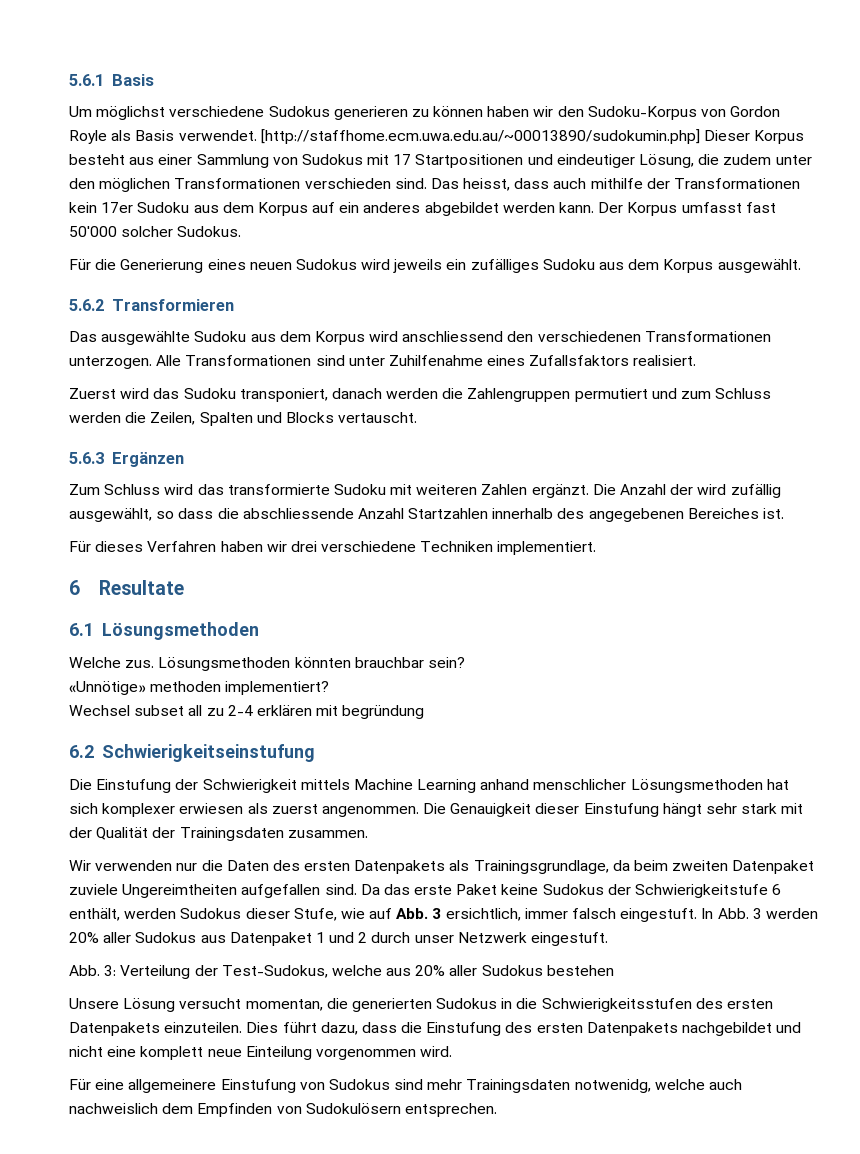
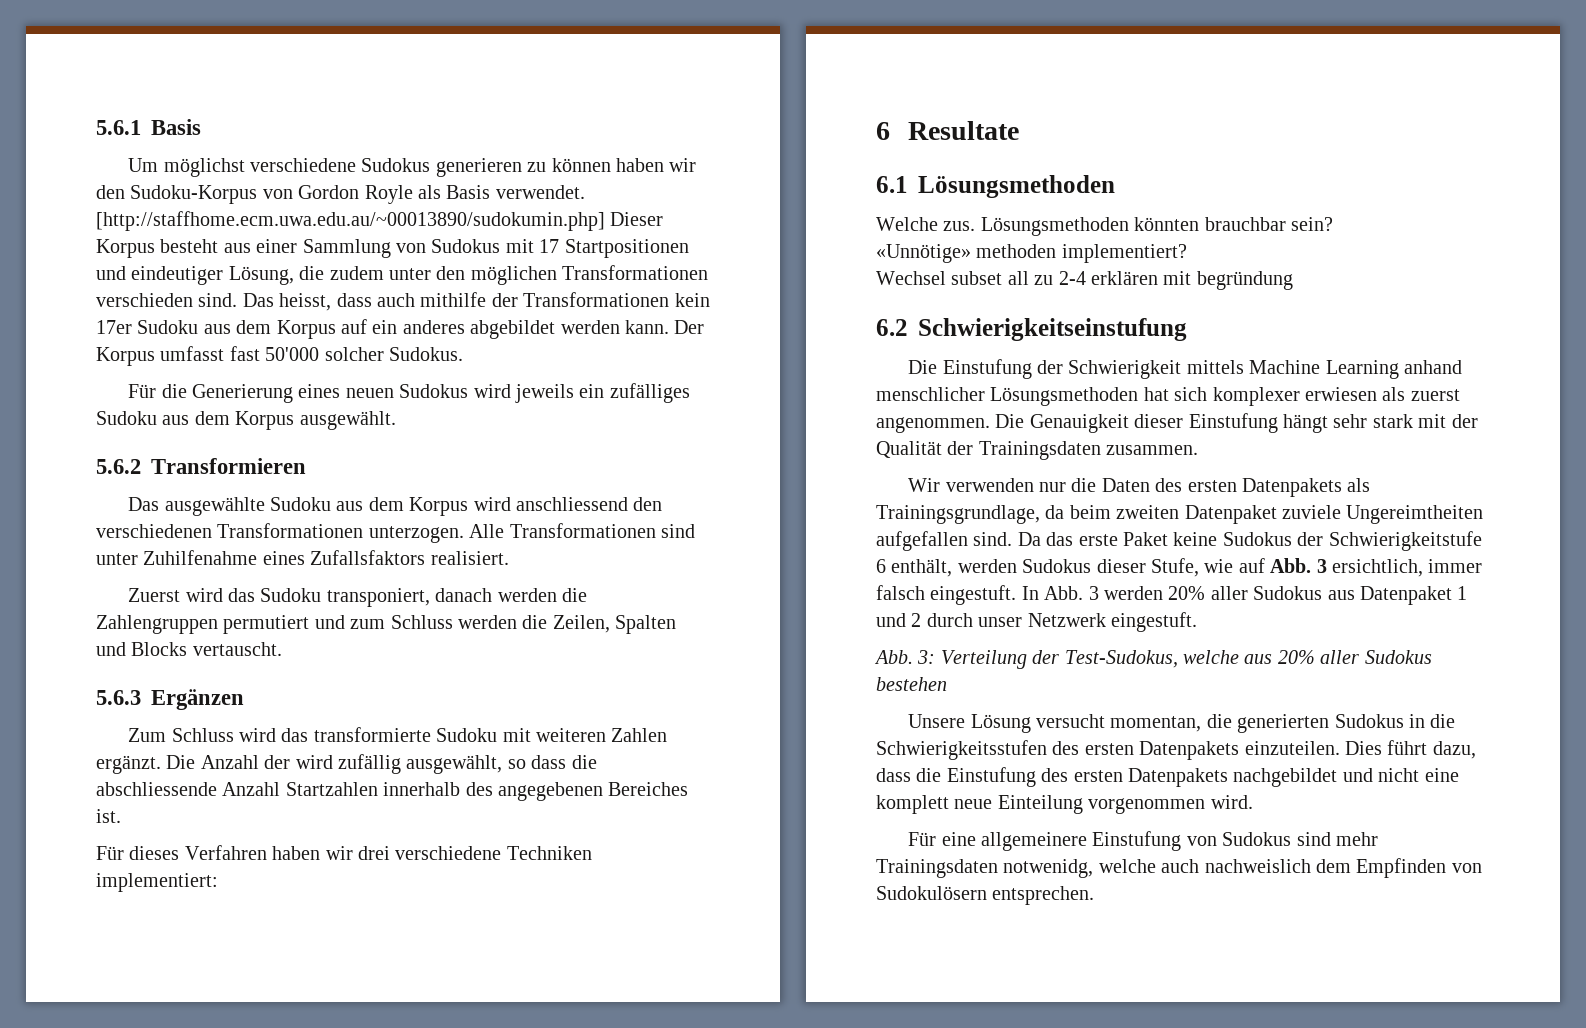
- Für dieses Verfahren haben wir drei verschiedene Techniken implementiert.
+ Für dieses Verfahren haben wir drei verschiedene Techniken implementiert:

